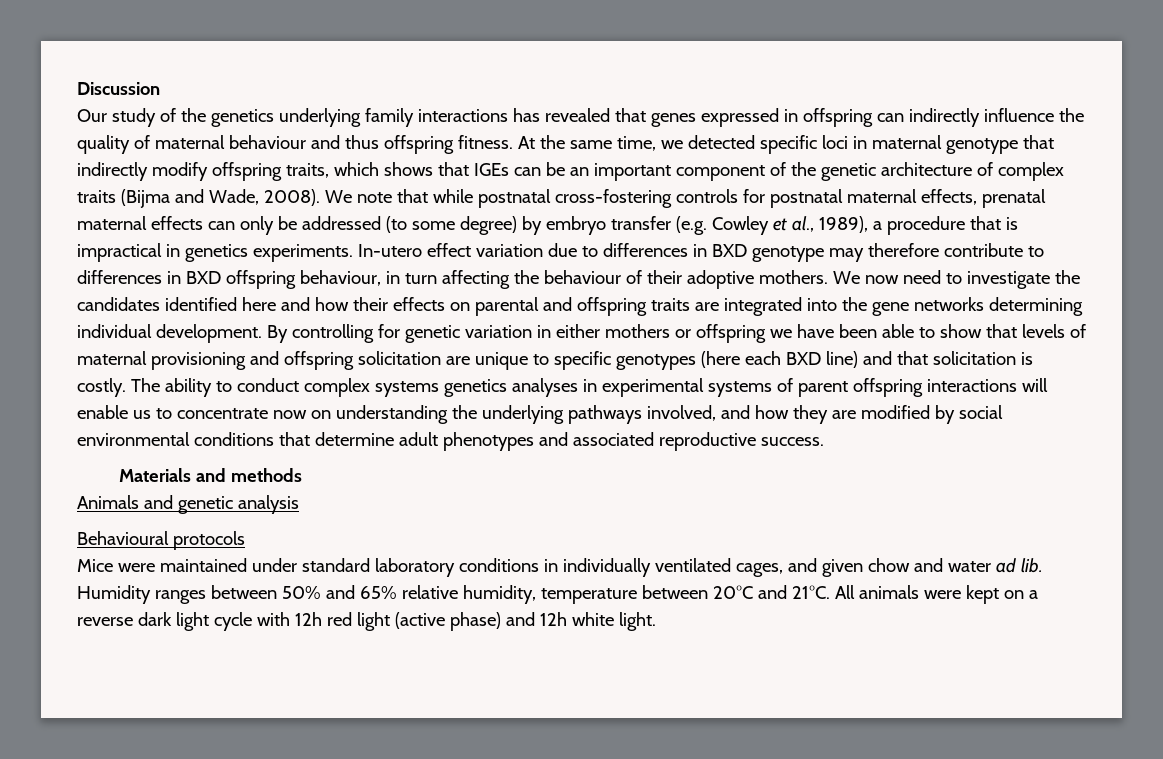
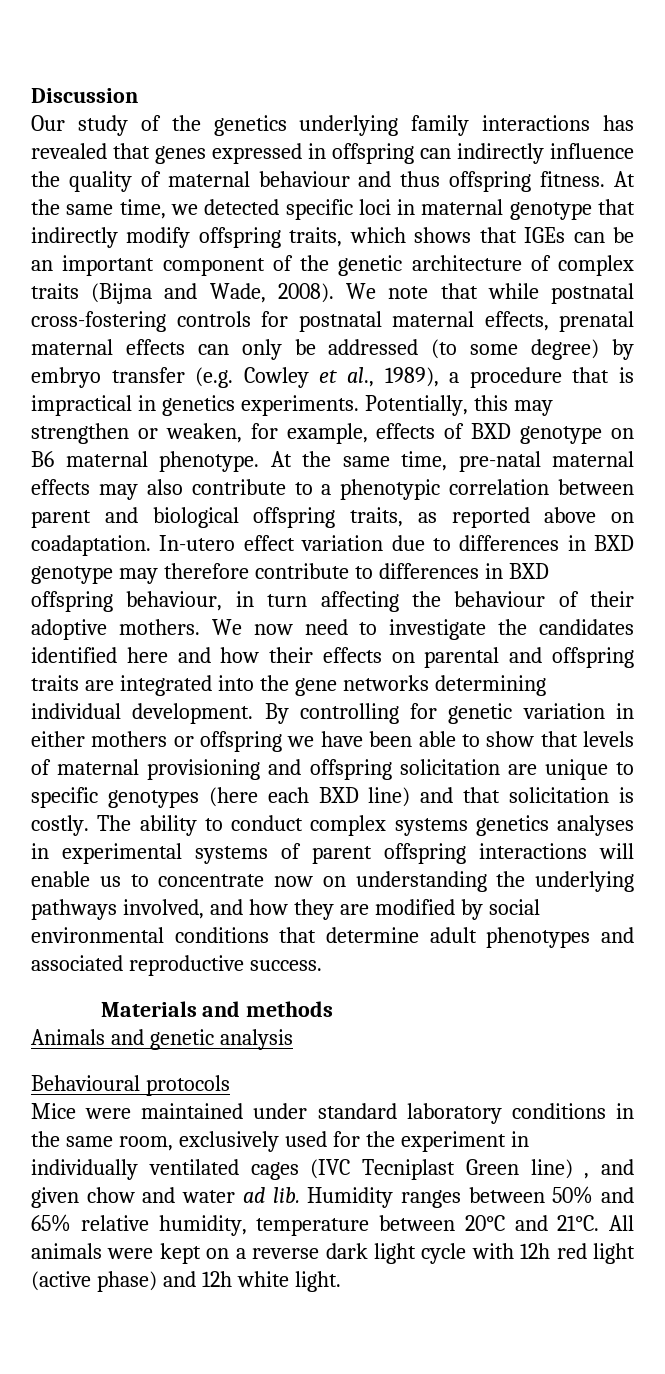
+ Potentially, this may strengthen or weaken, for example, effects of BXD genotype on B6 maternal phenotype. At the same time, pre-natal maternal effects may also contribute to a phenotypic correlation between parent and biological offspring traits, as reported above on coadaptation.
- Mice were maintained under standard laboratory conditions in individually ventilated cages, and given chow and water ad lib.
+ Mice were maintained under standard laboratory conditions in the same room, exclusively used for the experiment in individually ventilated cages (IVC Tecniplast Green line) , and given chow and water ad lib.

